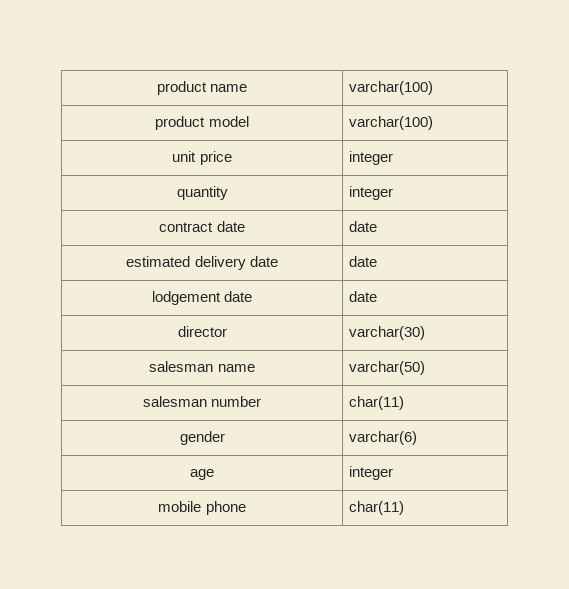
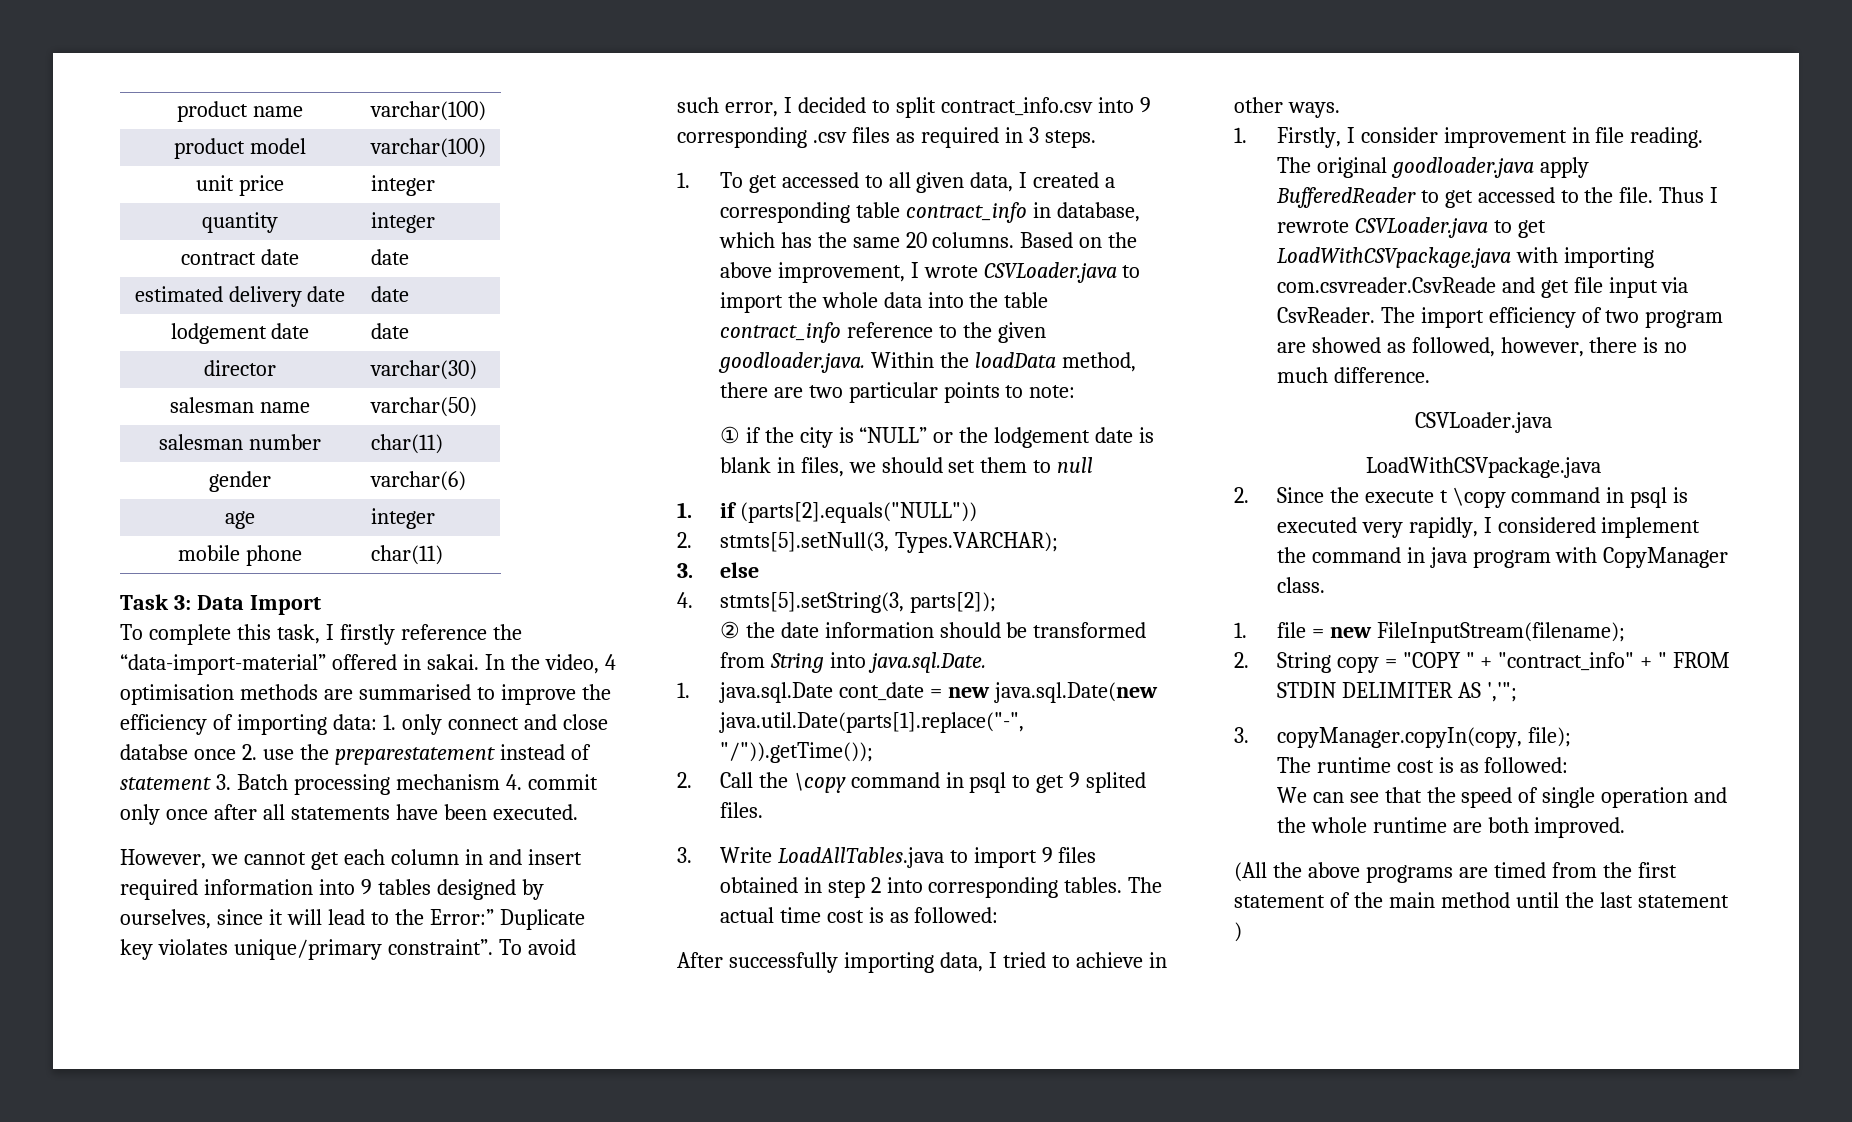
+ Task 3: Data Import
+ To complete this task, I firstly reference the “data-import-material” offered in sakai. In the video, 4 optimisation methods are summarised to improve the efficiency of importing data: 1. only connect and close databse once 2. use the preparestatement instead of statement 3. Batch processing mechanism 4. commit only once after all statements have been executed.
+ However, we cannot get each column in and insert required information into 9 tables designed by ourselves, since it will lead to the Error:” Duplicate key violates unique/primary constraint”. To avoid such error, I decided to split contract_info.csv into 9 corresponding .csv files as required in 3 steps.
+ 1. To get accessed to all given data, I created a corresponding table contract_info in database, which has the same 20 columns. Based on the above improvement, I wrote CSVLoader.java to import the whole data into the table contract_info reference to the given goodloader.java. Within the loadData method, there are two particular points to note:
+ ① if the city is “NULL” or the lodgement date is blank in files, we should set them to null
+ 1. if (parts[2].equals("NULL"))
+ 2. stmts[5].setNull(3, Types.VARCHAR);
+ 3. else
+ 4. stmts[5].setString(3, parts[2]);
+ ② the date information should be transformed from String into java.sql.Date.
+ 1. java.sql.Date cont_date = new java.sql.Date(new java.util.Date(parts[1].replace("-", "/")).getTime());
+ 2. Call the \copy command in psql to get 9 splited files.
+ 3. Write LoadAllTables.java to import 9 files obtained in step 2 into corresponding tables. The actual time cost is as followed:
+ After successfully importing data, I tried to achieve in other ways.
+ 1. Firstly, I consider improvement in file reading. The original goodloader.java apply BufferedReader to get accessed to the file. Thus I rewrote CSVLoader.java to get LoadWithCSVpackage.java with importing com.csvreader.CsvReade and get file input via CsvReader. The import efficiency of two program are showed as followed, however, there is no much difference.
+ CSVLoader.java
+ LoadWithCSVpackage.java
+ 2. Since the execute t \copy command in psql is executed very rapidly, I considered implement the command in java program with CopyManager class.
+ 1. file = new FileInputStream(filename);
+ 2. String copy = "COPY " + "contract_info" + " FROM STDIN DELIMITER AS ','";
+ 3. copyManager.copyIn(copy, file);
+ The runtime cost is as followed:
+ We can see that the speed of single operation and the whole runtime are both improved.
+ (All the above programs are timed from the first statement of the main method until the last statement )

